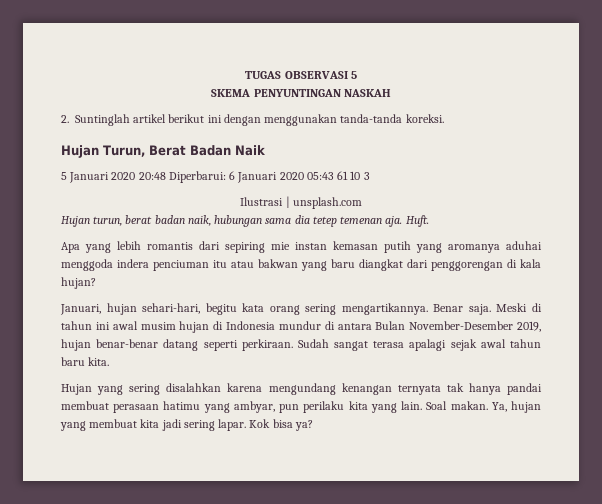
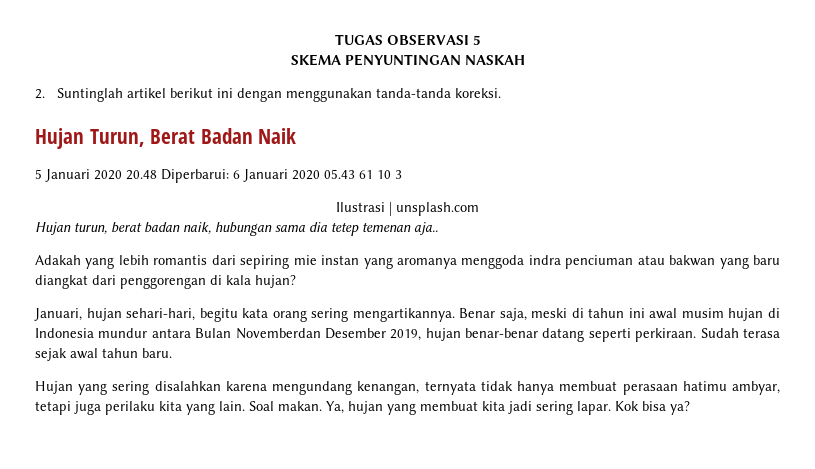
- 5 Januari 2020 20:48 Diperbarui: 6 Januari 2020 05:43 61 10 3
+ 5 Januari 2020 20.48 Diperbarui: 6 Januari 2020 05.43 61 10 3
- Hujan turun, berat badan naik, hubungan sama dia tetep temenan aja. Huft.
- Apa yang lebih romantis dari sepiring mie instan kemasan putih yang aromanya aduhai menggoda indera penciuman itu atau bakwan yang baru diangkat dari penggorengan di kala hujan?
+ Hujan turun, berat badan naik, hubungan sama dia tetep temenan aja..
+ Adakah yang lebih romantis dari sepiring mie instan yang aromanya menggoda indra penciuman atau bakwan yang baru diangkat dari penggorengan di kala hujan?
- Benar saja. Meski di tahun ini awal musim hujan di Indonesia mundur di antara Bulan November-Desember 2019, hujan benar-benar datang seperti perkiraan.
+ Benar saja, meski di tahun ini awal musim hujan di Indonesia mundur antara Bulan Novemberdan Desember 2019, hujan benar-benar datang seperti perkiraan.
- Sudah sangat terasa apalagi sejak awal tahun baru kita.
+ Sudah terasa sejak awal tahun baru.
- Hujan yang sering disalahkan karena mengundang kenangan ternyata tak hanya pandai membuat perasaan hatimu yang ambyar, pun perilaku kita yang lain.
+ Hujan yang sering disalahkan karena mengundang kenangan, ternyata tidak hanya membuat perasaan hatimu ambyar, tetapi juga perilaku kita yang lain.

